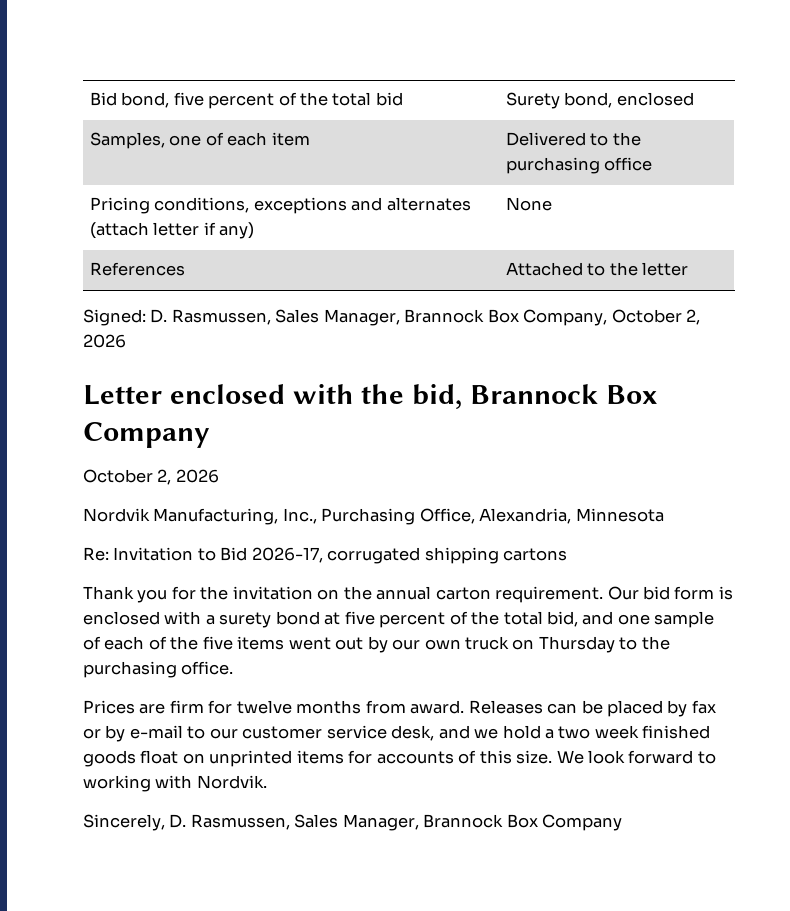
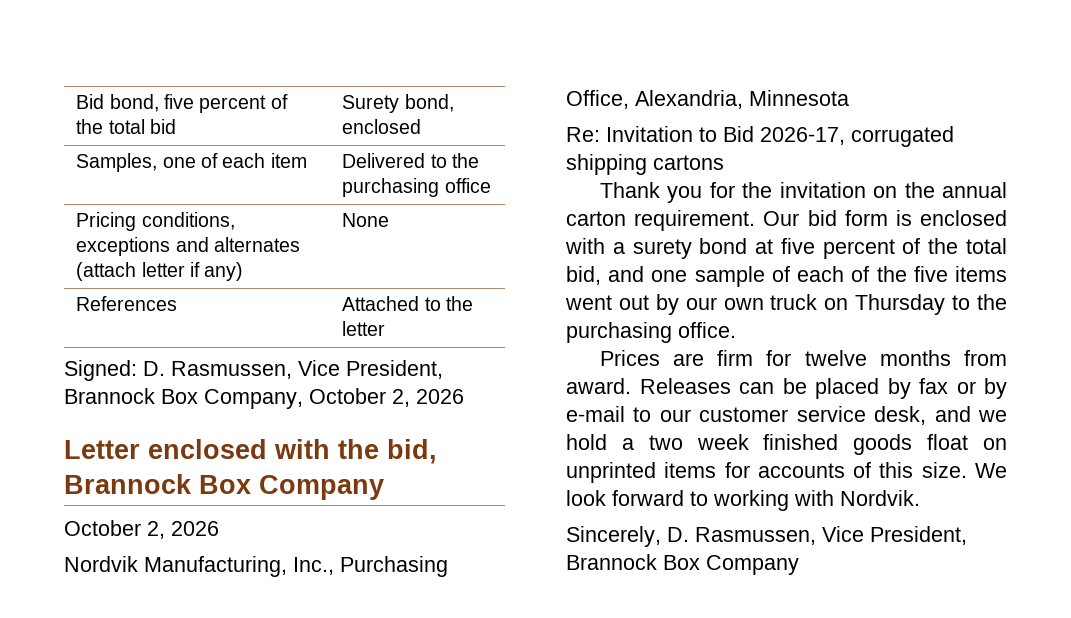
- Signed: D. Rasmussen, Sales Manager, Brannock Box Company, October 2, 2026
+ Signed: D. Rasmussen, Vice President, Brannock Box Company, October 2, 2026
- Sincerely, D. Rasmussen, Sales Manager, Brannock Box Company
+ Sincerely, D. Rasmussen, Vice President, Brannock Box Company

